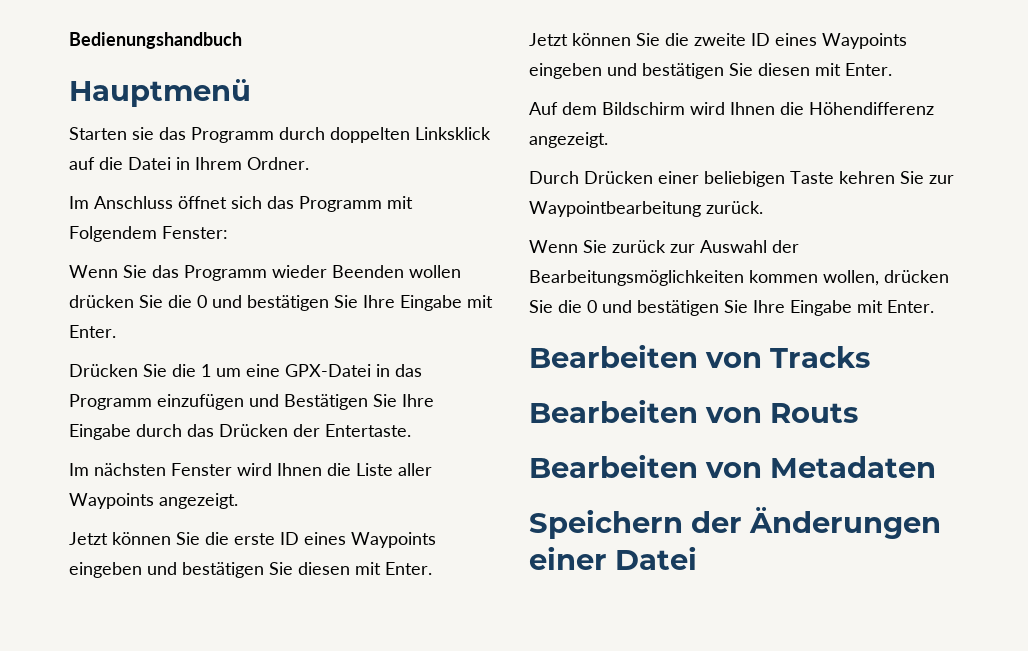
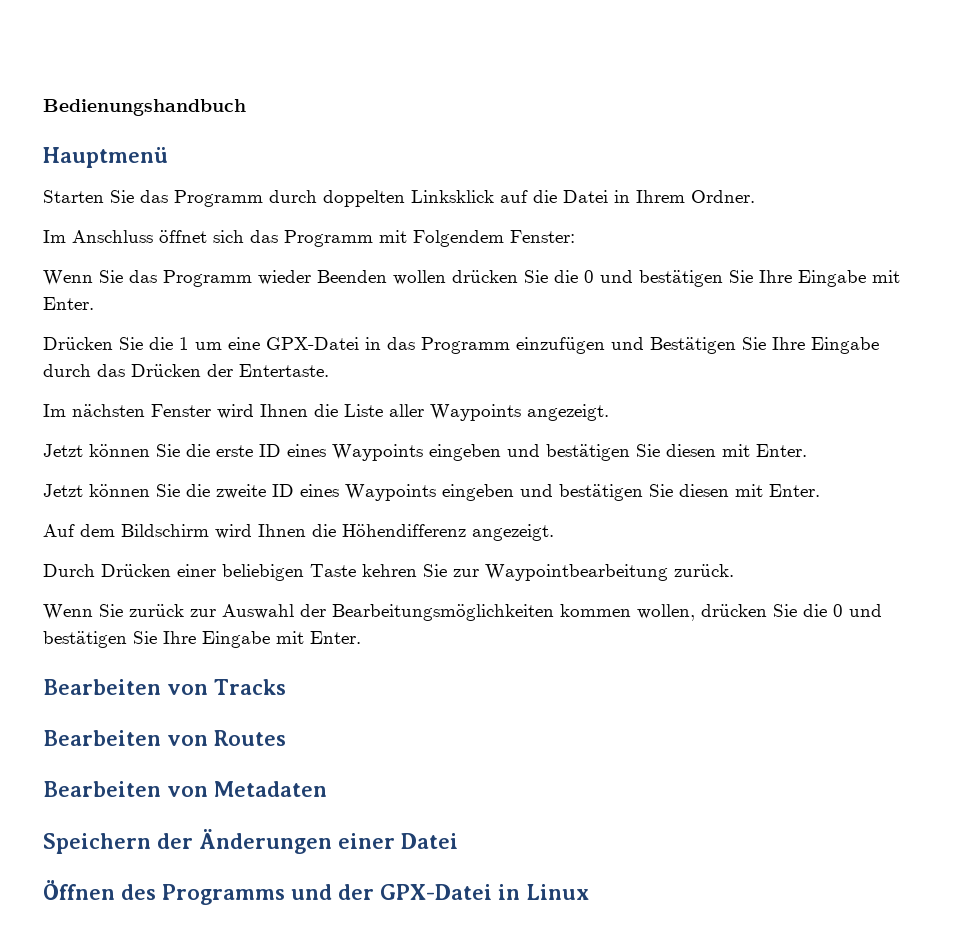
- Starten sie das Programm durch doppelten Linksklick auf die Datei in Ihrem Ordner.
+ Starten Sie das Programm durch doppelten Linksklick auf die Datei in Ihrem Ordner.
- Bearbeiten von Routs
+ Bearbeiten von Routes
+ Öffnen des Programms und der GPX-Datei in Linux

